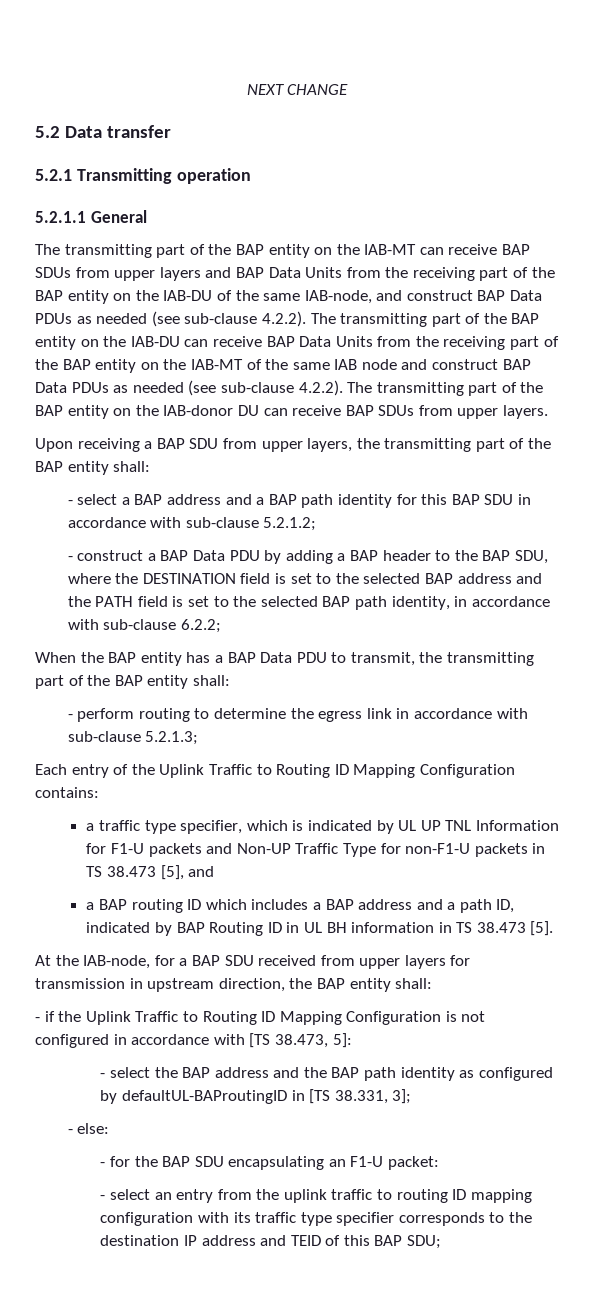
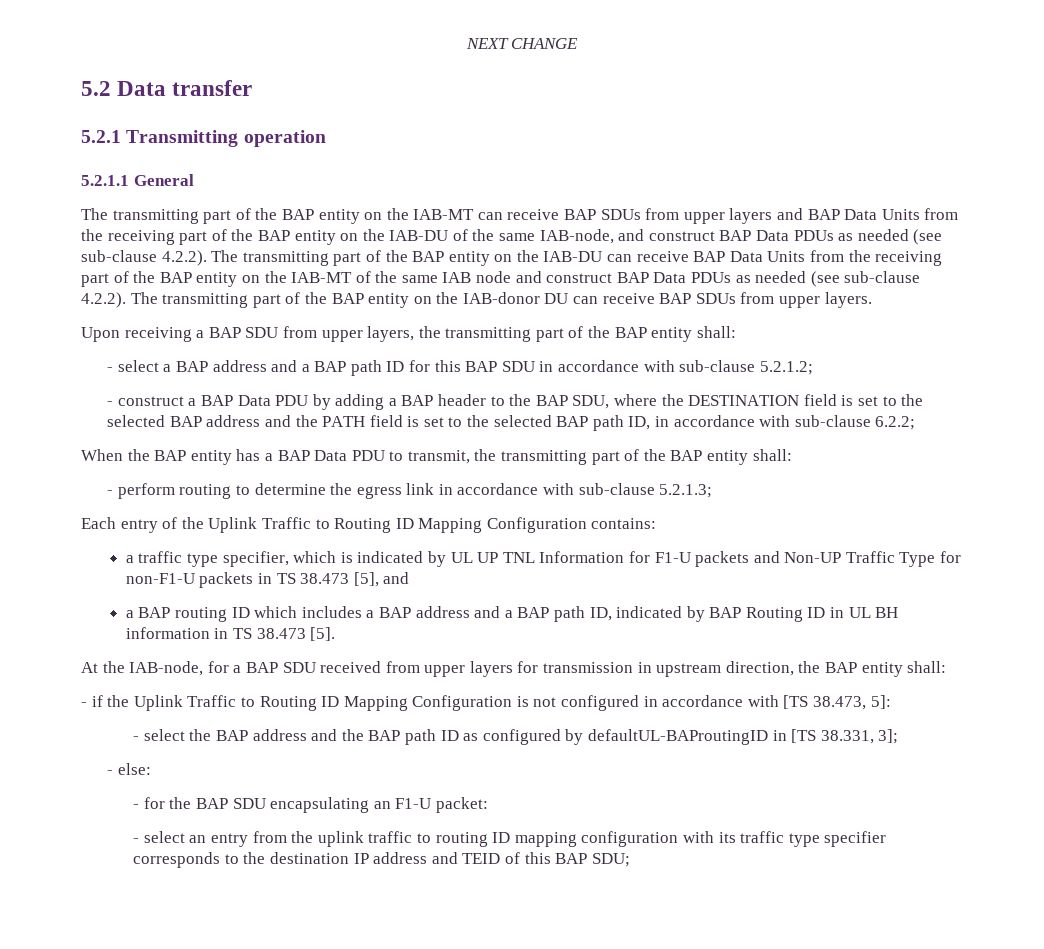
- - select a BAP address and a BAP path identity for this BAP SDU in accordance with sub-clause 5.2.1.2;
+ - select a BAP address and a BAP path ID for this BAP SDU in accordance with sub-clause 5.2.1.2;
- - construct a BAP Data PDU by adding a BAP header to the BAP SDU, where the DESTINATION field is set to the selected BAP address and the PATH field is set to the selected BAP path identity, in accordance with sub-clause 6.2.2;
+ - construct a BAP Data PDU by adding a BAP header to the BAP SDU, where the DESTINATION field is set to the selected BAP address and the PATH field is set to the selected BAP path ID, in accordance with sub-clause 6.2.2;
- a BAP routing ID which includes a BAP address and a path ID, indicated by BAP Routing ID in UL BH information in TS 38.473 [5].
+ a BAP routing ID which includes a BAP address and a BAP path ID, indicated by BAP Routing ID in UL BH information in TS 38.473 [5].
- - select the BAP address and the BAP path identity as configured by defaultUL-BAProutingID in [TS 38.331, 3];
+ - select the BAP address and the BAP path ID as configured by defaultUL-BAProutingID in [TS 38.331, 3];

